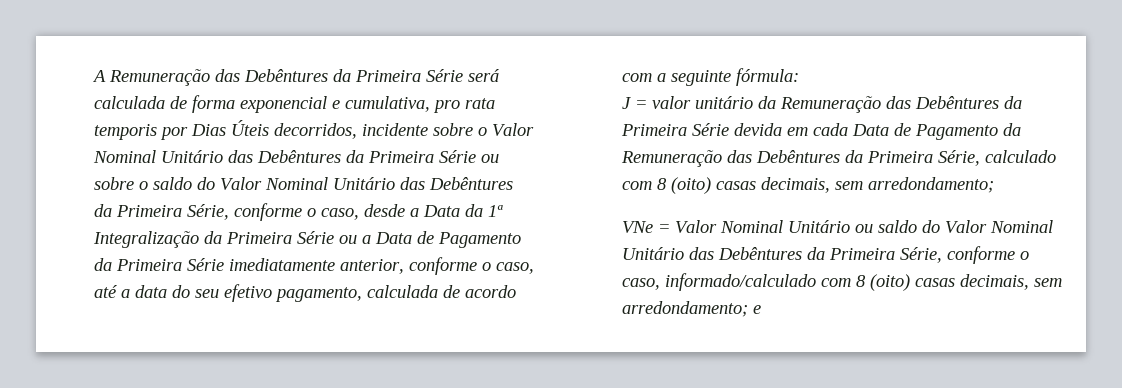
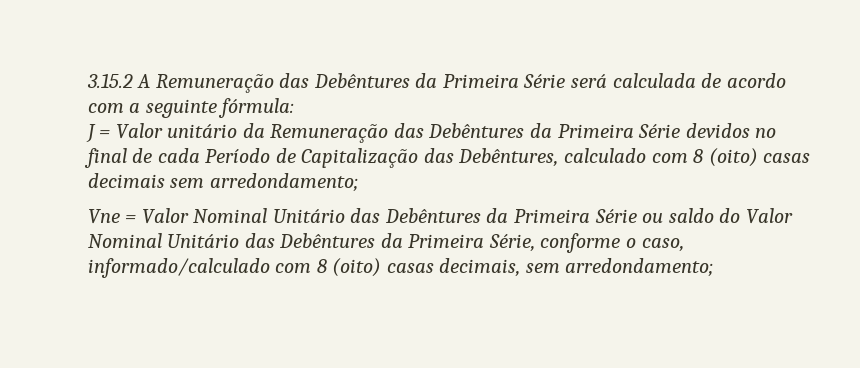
- A Remuneração das Debêntures da Primeira Série será calculada de forma exponencial e cumulativa, pro rata temporis por Dias Úteis decorridos, incidente sobre o Valor Nominal Unitário das Debêntures da Primeira Série ou sobre o saldo do Valor Nominal Unitário das Debêntures da Primeira Série, conforme o caso, desde a Data da 1ª Integralização da Primeira Série ou a Data de Pagamento da Primeira Série imediatamente anterior, conforme o caso, até a data do seu efetivo pagamento, calculada de acordo com a seguinte fórmula:
- J = valor unitário da Remuneração das Debêntures da Primeira Série devida em cada Data de Pagamento da Remuneração das Debêntures da Primeira Série, calculado com 8 (oito) casas decimais, sem arredondamento;
- VNe = Valor Nominal Unitário ou saldo do Valor Nominal Unitário das Debêntures da Primeira Série, conforme o caso, informado/calculado com 8 (oito) casas decimais, sem arredondamento; e
+ 3.15.2 A Remuneração das Debêntures da Primeira Série será calculada de acordo com a seguinte fórmula:
+ J = Valor unitário da Remuneração das Debêntures da Primeira Série devidos no final de cada Período de Capitalização das Debêntures, calculado com 8 (oito) casas decimais sem arredondamento;
+ Vne = Valor Nominal Unitário das Debêntures da Primeira Série ou saldo do Valor Nominal Unitário das Debêntures da Primeira Série, conforme o caso, informado/calculado com 8 (oito) casas decimais, sem arredondamento;

